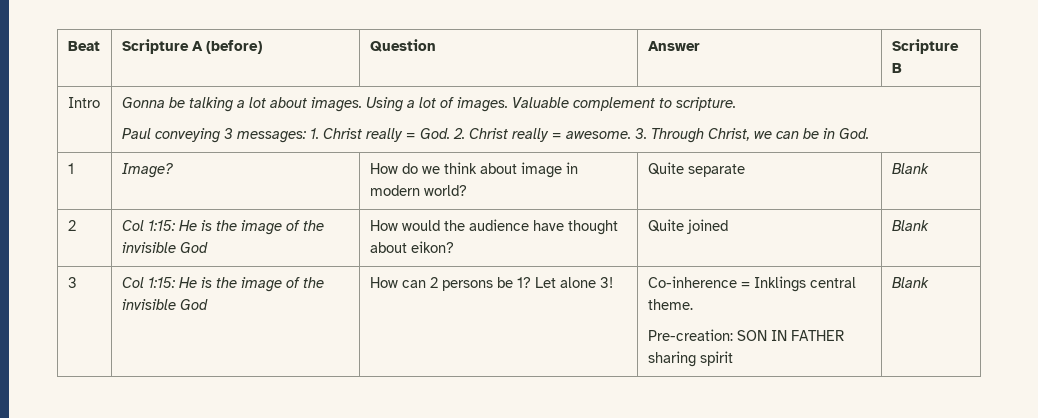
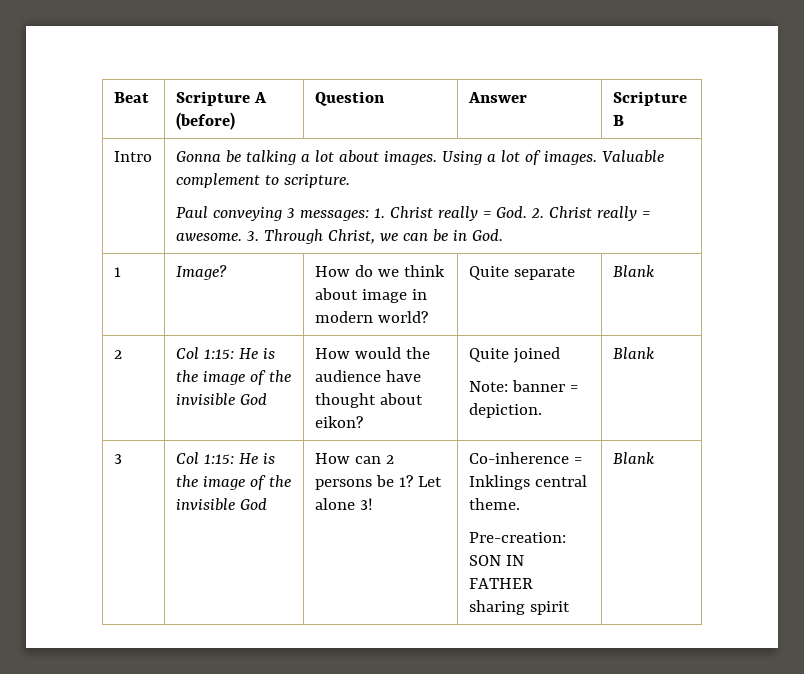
- 2 | Col 1:15: He is the image of the invisible God | How would the audience have thought about eikon? | Quite joined | Blank
+ 2 | Col 1:15: He is the image of the invisible God | How would the audience have thought about eikon? | Quite joined
+ Note: banner = depiction. | Blank

